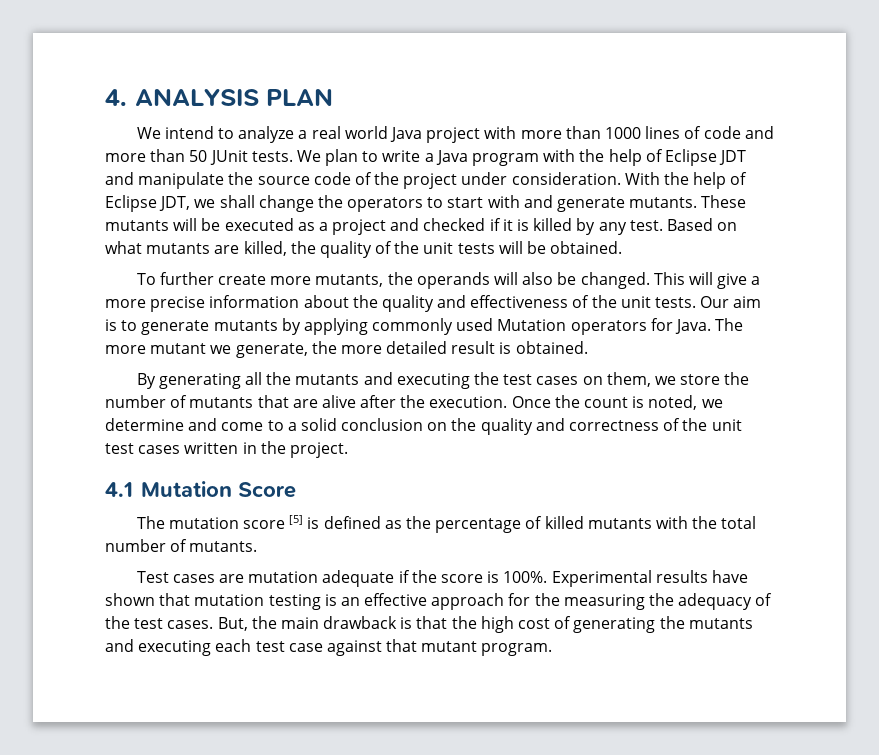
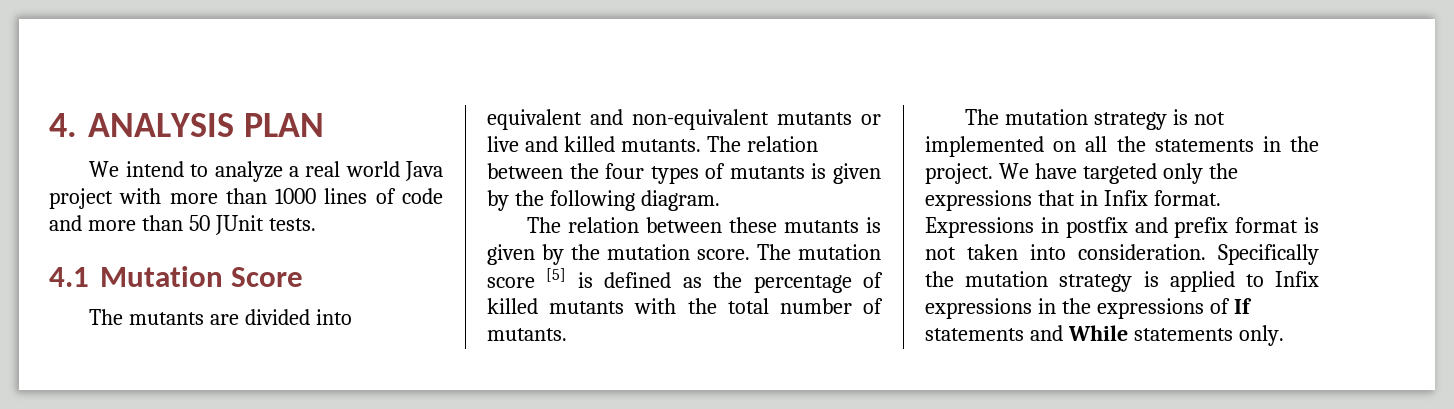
- We intend to analyze a real world Java project with more than 1000 lines of code and more than 50 JUnit tests. We plan to write a Java program with the help of Eclipse JDT and manipulate the source code of the project under consideration. With the help of Eclipse JDT, we shall change the operators to start with and generate mutants. These mutants will be executed as a project and checked if it is killed by any test. Based on what mutants are killed, the quality of the unit tests will be obtained.
- To further create more mutants, the operands will also be changed. This will give a more precise information about the quality and effectiveness of the unit tests. Our aim is to generate mutants by applying commonly used Mutation operators for Java. The more mutant we generate, the more detailed result is obtained.
- By generating all the mutants and executing the test cases on them, we store the number of mutants that are alive after the execution. Once the count is noted, we determine and come to a solid conclusion on the quality and correctness of the unit test cases written in the project.
+ We intend to analyze a real world Java project with more than 1000 lines of code and more than 50 JUnit tests.
  4.1 Mutation Score
- The mutation score [5] is defined as the percentage of killed mutants with the total number of mutants.
+ The mutants are divided into equivalent and non-equivalent mutants or live and killed mutants. The relation between the four types of mutants is given by the following diagram.
+ The relation between these mutants is given by the mutation score. The mutation score [5] is defined as the percentage of killed mutants with the total number of mutants.
- Test cases are mutation adequate if the score is 100%. Experimental results have shown that mutation testing is an effective approach for the measuring the adequacy of the test cases. But, the main drawback is that the high cost of generating the mutants and executing each test case against that mutant program.
+ The mutation strategy is not implemented on all the statements in the project. We have targeted only the expressions that in Infix format. Expressions in postfix and prefix format is not taken into consideration. Specifically the mutation strategy is applied to Infix expressions in the expressions of If statements and While statements only.

